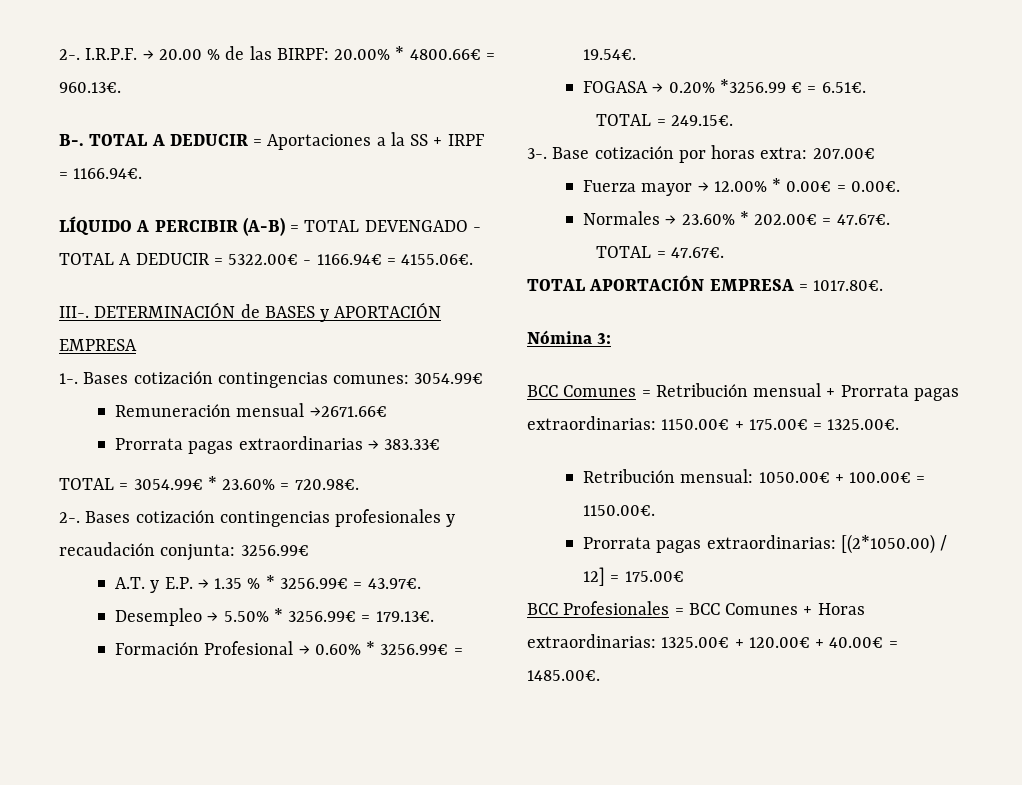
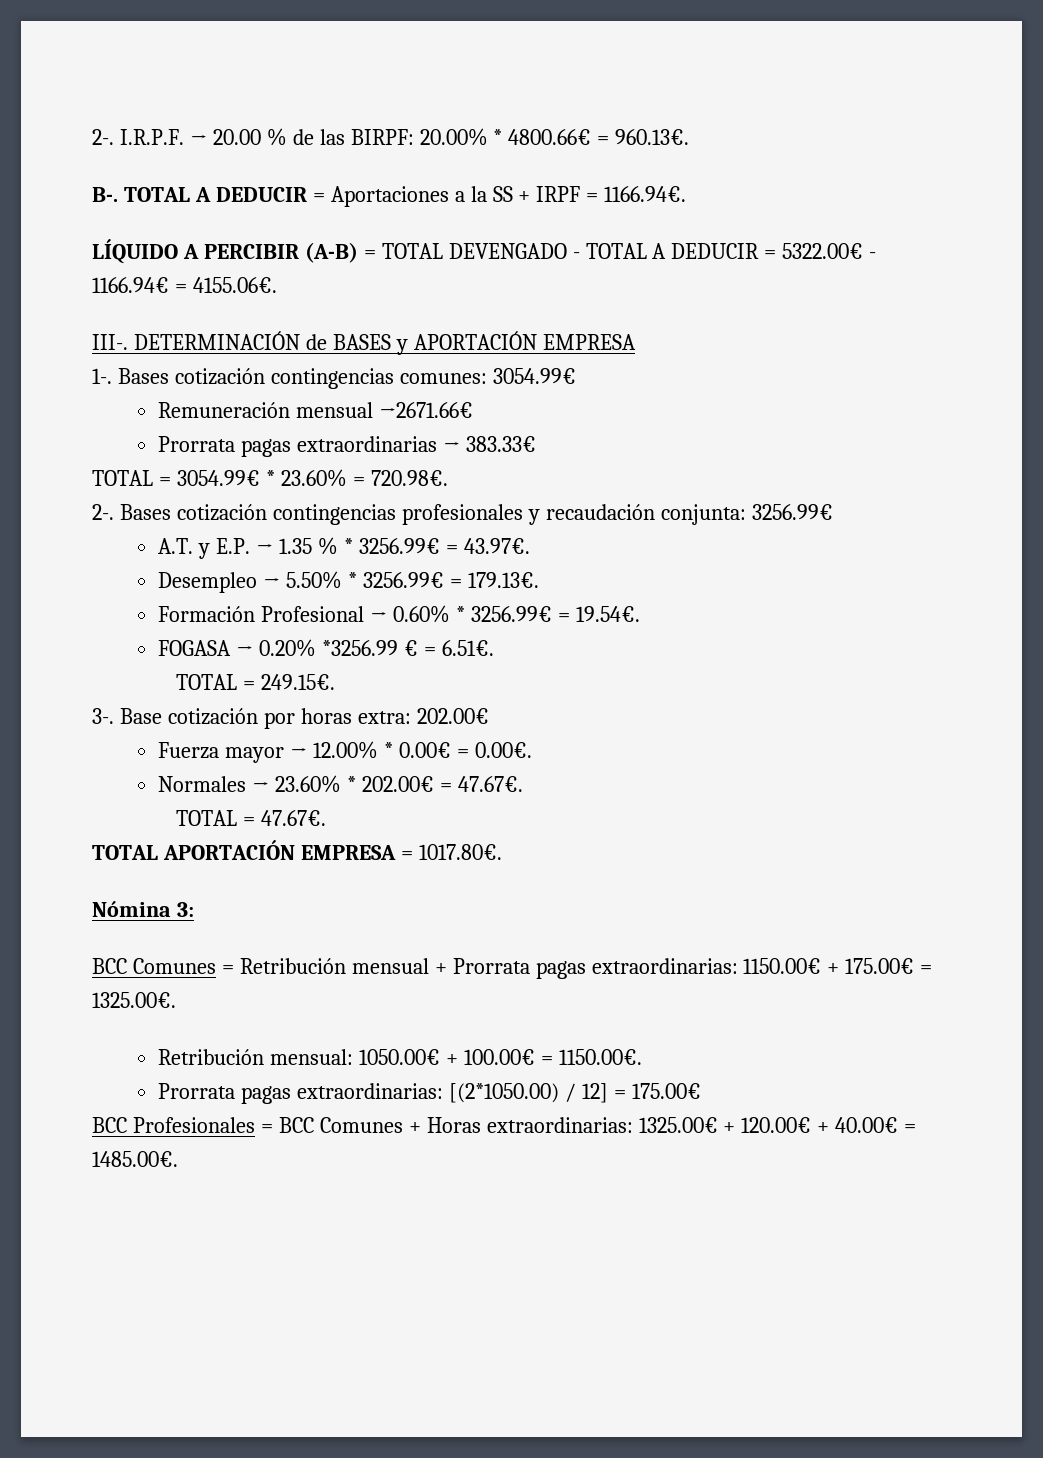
- Base cotización por horas extra: 207.00€
+ Base cotización por horas extra: 202.00€

